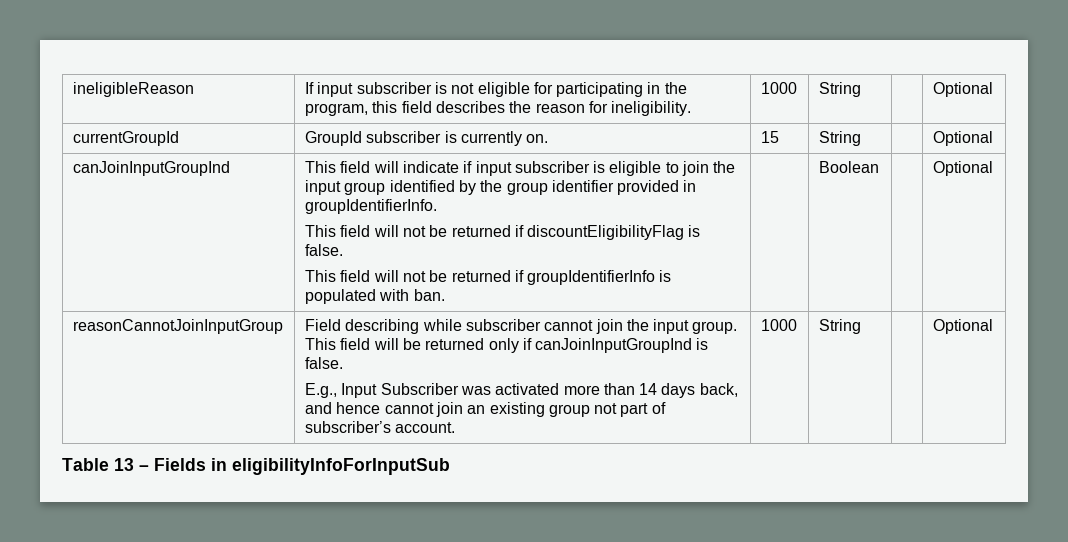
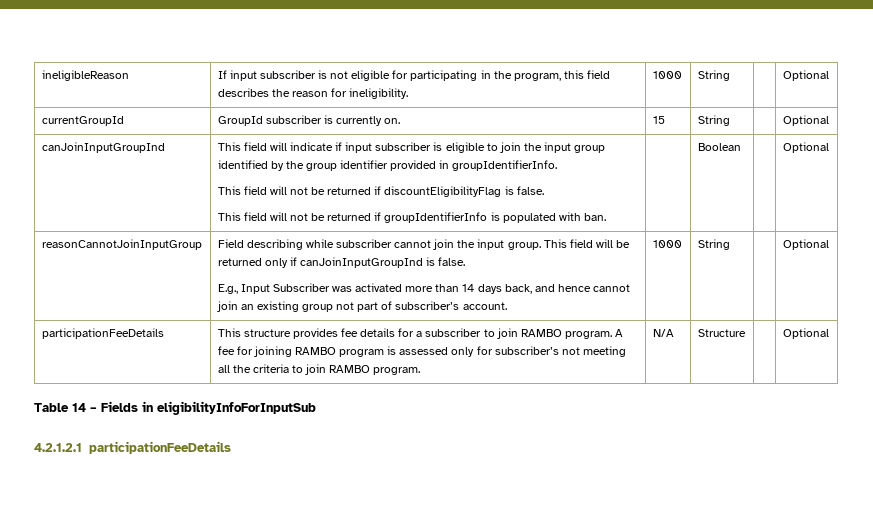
+ participationFeeDetails | This structure provides fee details for a subscriber to join RAMBO program. A fee for joining RAMBO program is assessed only for subscriber’s not meeting all the criteria to join RAMBO program. | N/A | Structure | | Optional
- Table 13 – Fields in eligibilityInfoForInputSub
+ Table 14 – Fields in eligibilityInfoForInputSub
+ 4.2.1.2.1 participationFeeDetails

